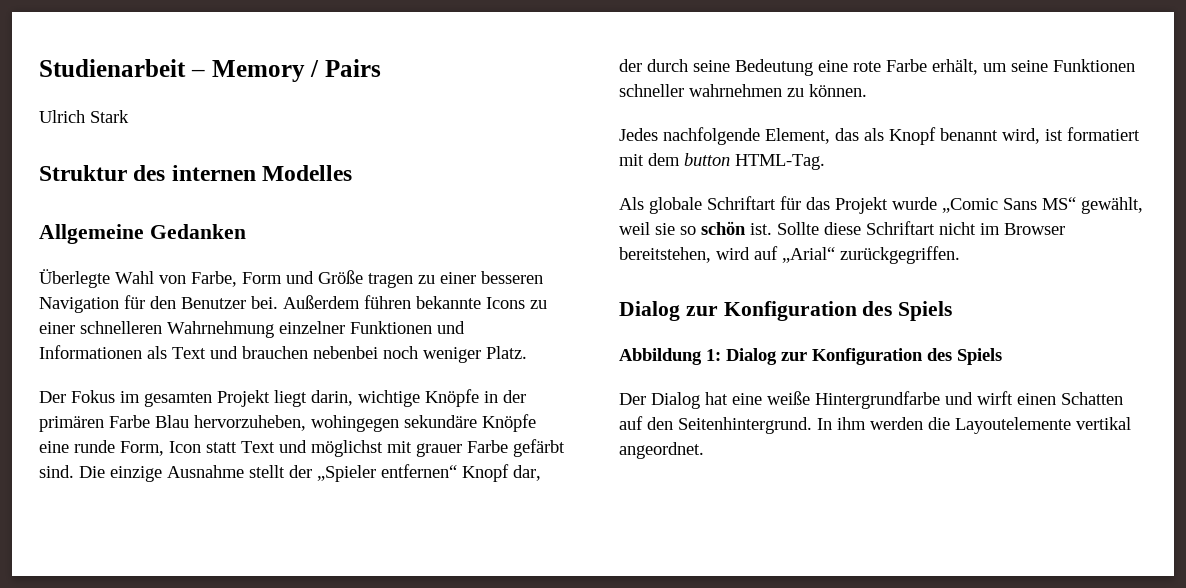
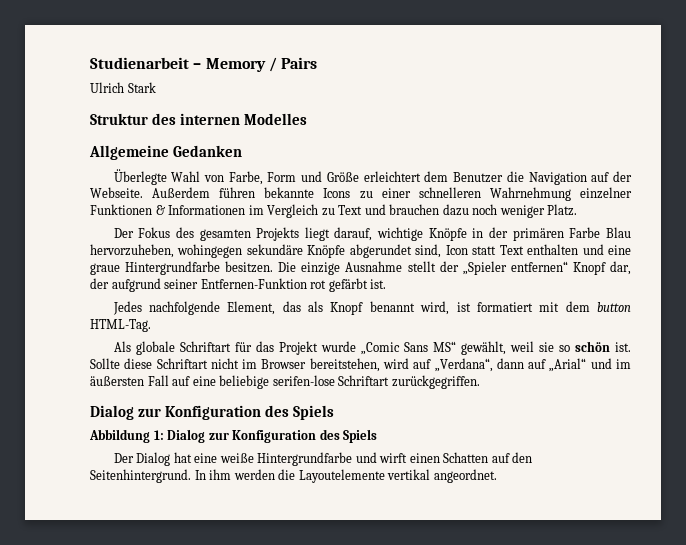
- Überlegte Wahl von Farbe, Form und Größe tragen zu einer besseren Navigation für den Benutzer bei.
+ Überlegte Wahl von Farbe, Form und Größe erleichtert dem Benutzer die Navigation auf der Webseite.
- Außerdem führen bekannte Icons zu einer schnelleren Wahrnehmung einzelner Funktionen und Informationen als Text und brauchen nebenbei noch weniger Platz.
+ Außerdem führen bekannte Icons zu einer schnelleren Wahrnehmung einzelner Funktionen & Informationen im Vergleich zu Text und brauchen dazu noch weniger Platz.
- Der Fokus im gesamten Projekt liegt darin, wichtige Knöpfe in der primären Farbe Blau hervorzuheben, wohingegen sekundäre Knöpfe eine runde Form, Icon statt Text und möglichst mit grauer Farbe gefärbt sind.
+ Der Fokus des gesamten Projekts liegt darauf, wichtige Knöpfe in der primären Farbe Blau hervorzuheben, wohingegen sekundäre Knöpfe abgerundet sind, Icon statt Text enthalten und eine graue Hintergrundfarbe besitzen.
- Die einzige Ausnahme stellt der „Spieler entfernen“ Knopf dar, der durch seine Bedeutung eine rote Farbe erhält, um seine Funktionen schneller wahrnehmen zu können.
+ Die einzige Ausnahme stellt der „Spieler entfernen“ Knopf dar, der aufgrund seiner Entfernen-Funktion rot gefärbt ist.
- Sollte diese Schriftart nicht im Browser bereitstehen, wird auf „Arial“ zurückgegriffen.
+ Sollte diese Schriftart nicht im Browser bereitstehen, wird auf „Verdana“, dann auf „Arial“ und im äußersten Fall auf eine beliebige serifen-lose Schriftart zurückgegriffen.

